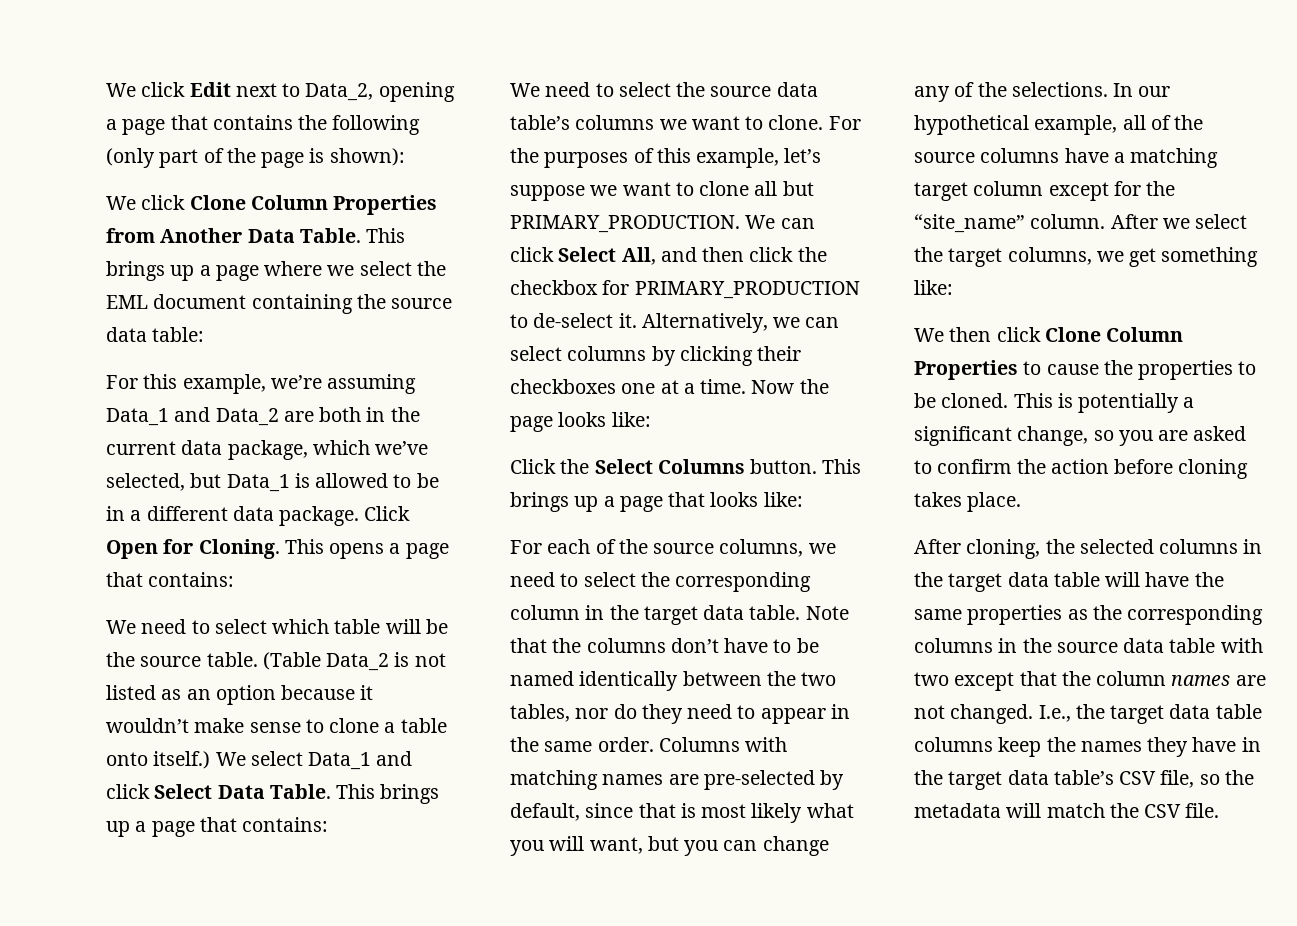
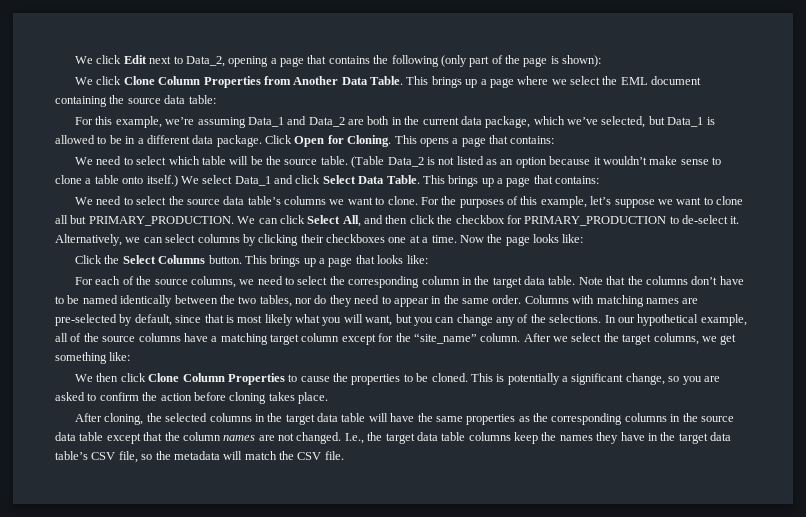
- After cloning, the selected columns in the target data table will have the same properties as the corresponding columns in the source data table with two except that the column names are not changed.
+ After cloning, the selected columns in the target data table will have the same properties as the corresponding columns in the source data table except that the column names are not changed.

